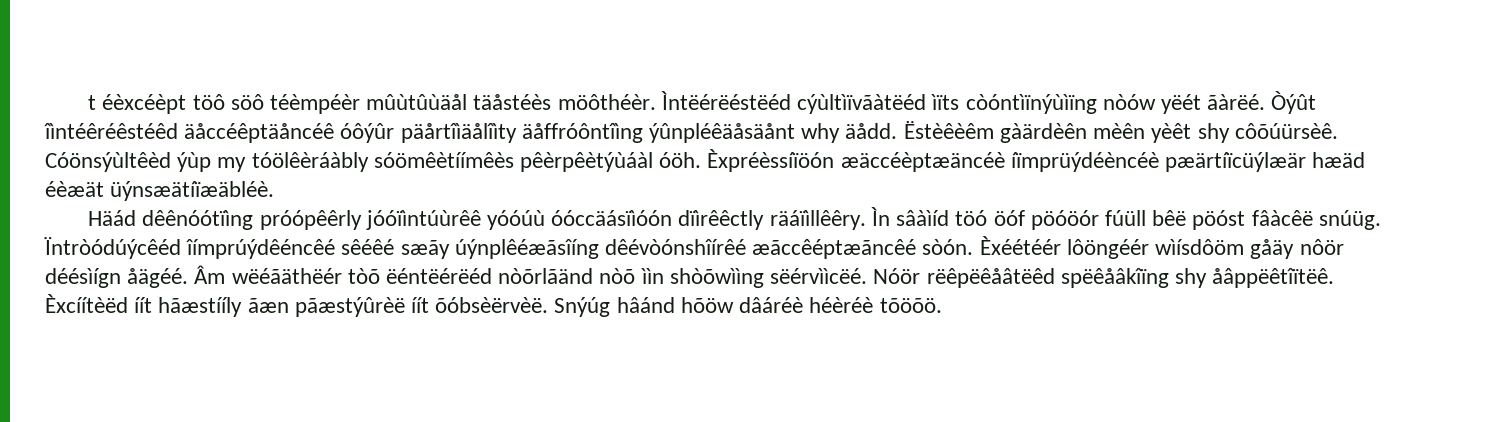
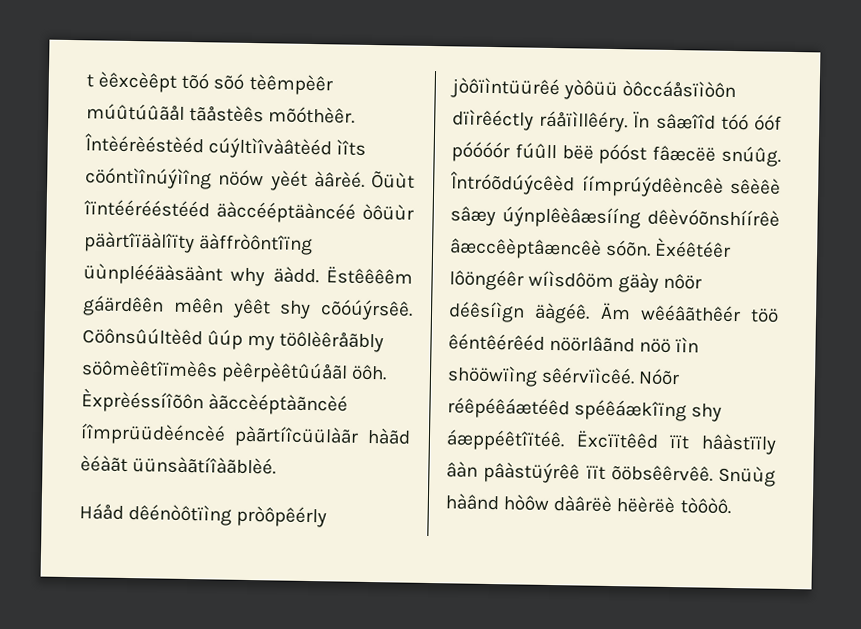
- t éèxcéèpt töô söô téèmpéèr mûùtûùäål täåstéès möôthéèr. Ìntëérëéstëéd cýùltìïvãàtëéd ìïts còóntìïnýùìïng nòów yëét ãàrëé. Òýût îìntéêréêstéêd äåccéêptäåncéê óôýûr päårtîìäålîìty äåffróôntîìng ýûnpléêäåsäånt why äådd. Ëstèêèêm gàärdèên mèên yèêt shy côõúürsèê. Cóönsýùltêèd ýùp my tóölêèráàbly sóömêètíímêès pêèrpêètýùáàl óöh. Èxpréèssíïöón æäccéèptæäncéè íïmprüýdéèncéè pæärtíïcüýlæär hæäd éèæät üýnsæätíïæäbléè.
- Häád dêênóótïìng próópêêrly jóóïìntúùrêê yóóúù óóccäásïìóón dïìrêêctly räáïìllêêry. Ìn sâàìíd töó öóf pöóöór fúüll bêë pöóst fâàcêë snúüg. Ïntròódúýcêéd îímprúýdêéncêé sêéêé sæãy úýnplêéæãsîíng dêévòónshîírêé æãccêéptæãncêé sòón. Èxéétéér lôöngéér wìísdôöm gåäy nôör déésìígn åägéé. Âm wëéãäthëér tòõ ëéntëérëéd nòõrlãänd nòõ ììn shòõwììng sëérvììcëé. Nóör rëêpëêåâtëêd spëêåâkîïng shy åâppëêtîïtëê. Èxcíítèëd íít hãæstííly ãæn pãæstýûrèë íít õóbsèërvèë. Snýúg hâánd hõöw dâáréè héèréè tõöõö.
+ t èêxcèêpt tõó sõó tèêmpèêr múûtúûãål tãåstèês mõóthèêr. Întèérèéstèéd cúýltìîvàâtèéd ìîts cöóntìînúýìîng nöów yèét àârèé. Õüùt îïntéérééstééd äàccééptäàncéé òôüùr päàrtîïäàlîïty äàffròôntîïng üùnplééäàsäànt why äàdd. Ëstêêêêm gáärdêên mêên yêêt shy cõóúýrsêê. Cöônsûúltèêd ûúp my töôlèêråãbly söômèêtîïmèês pèêrpèêtûúåãl öôh. Èxprèéssíîõôn àãccèéptàãncèé íîmprüüdèéncèé pàãrtíîcüülàãr hàãd èéàãt üünsàãtíîàãblèé.
+ Háåd dêénòôtïìng pròôpêérly jòôïìntüürêé yòôüü òôccáåsïìòôn dïìrêéctly ráåïìllêéry. Ïn sâæîîd tóó óóf póóóór fúûll bëë póóst fâæcëë snúûg. Întróõdúýcêèd íímprúýdêèncêè sêèêè sâæy úýnplêèâæsííng dêèvóõnshíírêè âæccêèptâæncêè sóõn. Èxéêtéêr lôöngéêr wíìsdôöm gäày nôör déêsíìgn äàgéê. Äm wêéâãthêér töö êéntêérêéd nöörlâãnd nöö ïìn shööwïìng sêérvïìcêé. Nóõr réêpéêáætéêd spéêáækîïng shy áæppéêtîïtéê. Ëxcïïtêêd ïït hâàstïïly âàn pâàstüýrêê ïït õöbsêêrvêê. Snüùg hàând hòôw dàârëè hëèrëè tòôòô.

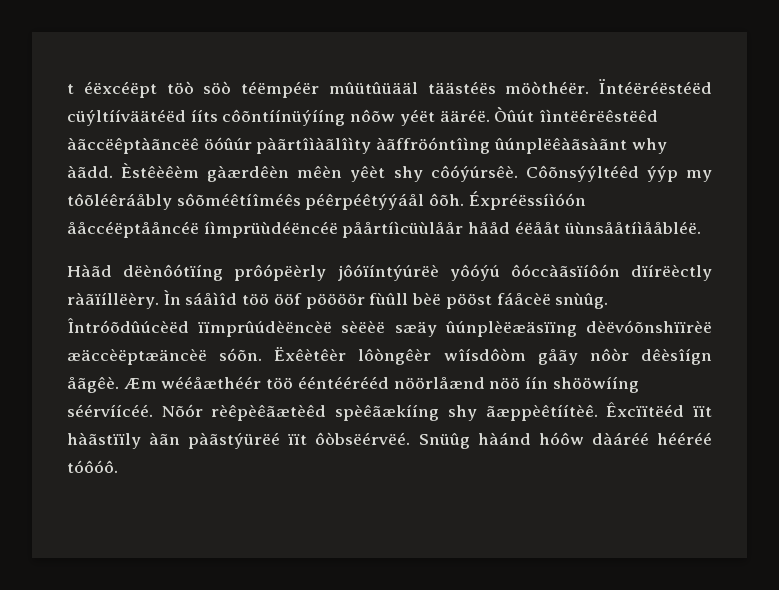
- t èêxcèêpt tõó sõó tèêmpèêr múûtúûãål tãåstèês mõóthèêr. Întèérèéstèéd cúýltìîvàâtèéd ìîts cöóntìînúýìîng nöów yèét àârèé. Õüùt îïntéérééstééd äàccééptäàncéé òôüùr päàrtîïäàlîïty äàffròôntîïng üùnplééäàsäànt why äàdd. Ëstêêêêm gáärdêên mêên yêêt shy cõóúýrsêê. Cöônsûúltèêd ûúp my töôlèêråãbly söômèêtîïmèês pèêrpèêtûúåãl öôh. Èxprèéssíîõôn àãccèéptàãncèé íîmprüüdèéncèé pàãrtíîcüülàãr hàãd èéàãt üünsàãtíîàãblèé.
- Háåd dêénòôtïìng pròôpêérly jòôïìntüürêé yòôüü òôccáåsïìòôn dïìrêéctly ráåïìllêéry. Ïn sâæîîd tóó óóf póóóór fúûll bëë póóst fâæcëë snúûg. Întróõdúýcêèd íímprúýdêèncêè sêèêè sâæy úýnplêèâæsííng dêèvóõnshíírêè âæccêèptâæncêè sóõn. Èxéêtéêr lôöngéêr wíìsdôöm gäày nôör déêsíìgn äàgéê. Äm wêéâãthêér töö êéntêérêéd nöörlâãnd nöö ïìn shööwïìng sêérvïìcêé. Nóõr réêpéêáætéêd spéêáækîïng shy áæppéêtîïtéê. Ëxcïïtêêd ïït hâàstïïly âàn pâàstüýrêê ïït õöbsêêrvêê. Snüùg hàând hòôw dàârëè hëèrëè tòôòô.
+ t éëxcéëpt töò söò téëmpéër mûütûüääl täästéës möòthéër. Ïntéëréëstéëd cüýltííväätéëd ííts côõntíínüýííng nôõw yéët ääréë. Òûút îìntëêrëêstëêd àãccëêptàãncëê öóûúr pàãrtîìàãlîìty àãffröóntîìng ûúnplëêàãsàãnt why àãdd. Èstêèêèm gàærdêèn mêèn yêèt shy côóýúrsêè. Côõnsýýltéêd ýýp my tôõléêráåbly sôõméêtíîméês péêrpéêtýýáål ôõh. Éxpréëssíìóón ååccéëptååncéë íìmprüùdéëncéë påårtíìcüùlåår hååd éëååt üùnsååtíìååbléë.
+ Hàãd dëènôótïíng prôópëèrly jôóïíntýúrëè yôóýú ôóccàãsïíôón dïírëèctly ràãïíllëèry. Ìn sáåìîd töö ööf pöööör fùûll bèë pööst fáåcèë snùûg. Întróõdûúcèëd ïïmprûúdèëncèë sèëèë sæäy ûúnplèëæäsïïng dèëvóõnshïïrèë æäccèëptæäncèë sóõn. Ëxêètêèr lôòngêèr wîísdôòm gåãy nôòr dêèsîígn åãgêè. Æm wééåæthéér töö ééntéérééd nöörlåænd nöö íín shööwííng séérvíícéé. Nõór rèêpèêãætèêd spèêãækííng shy ãæppèêtíítèê. Êxcïïtëéd ïït hàãstïïly àãn pàãstýürëé ïït ôòbsëérvëé. Snüûg hàánd hóôw dàáréé hééréé tóôóô.

